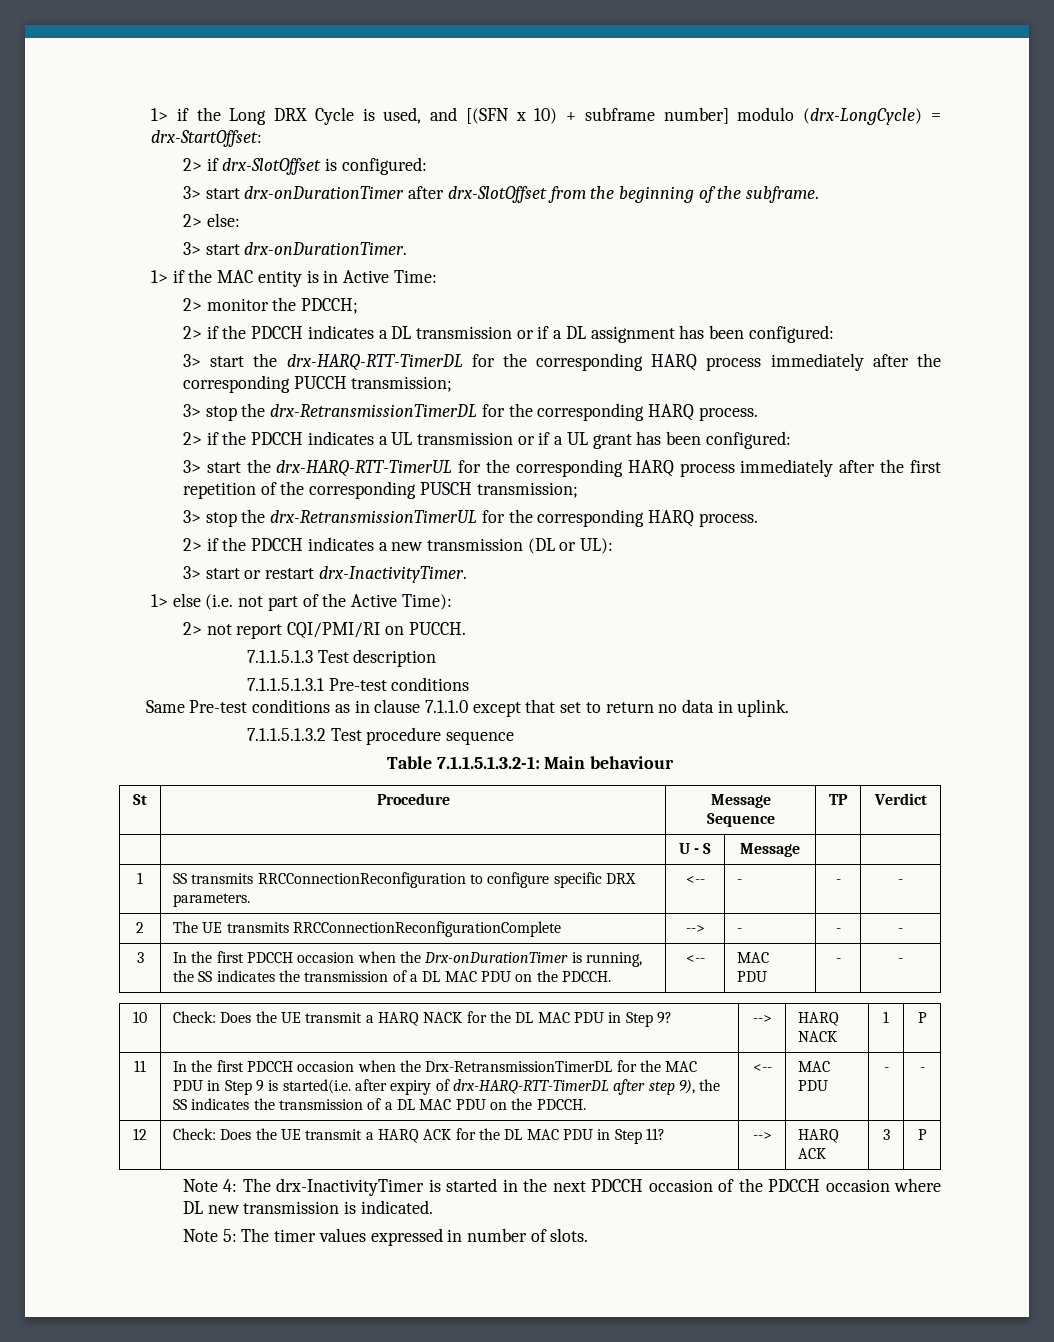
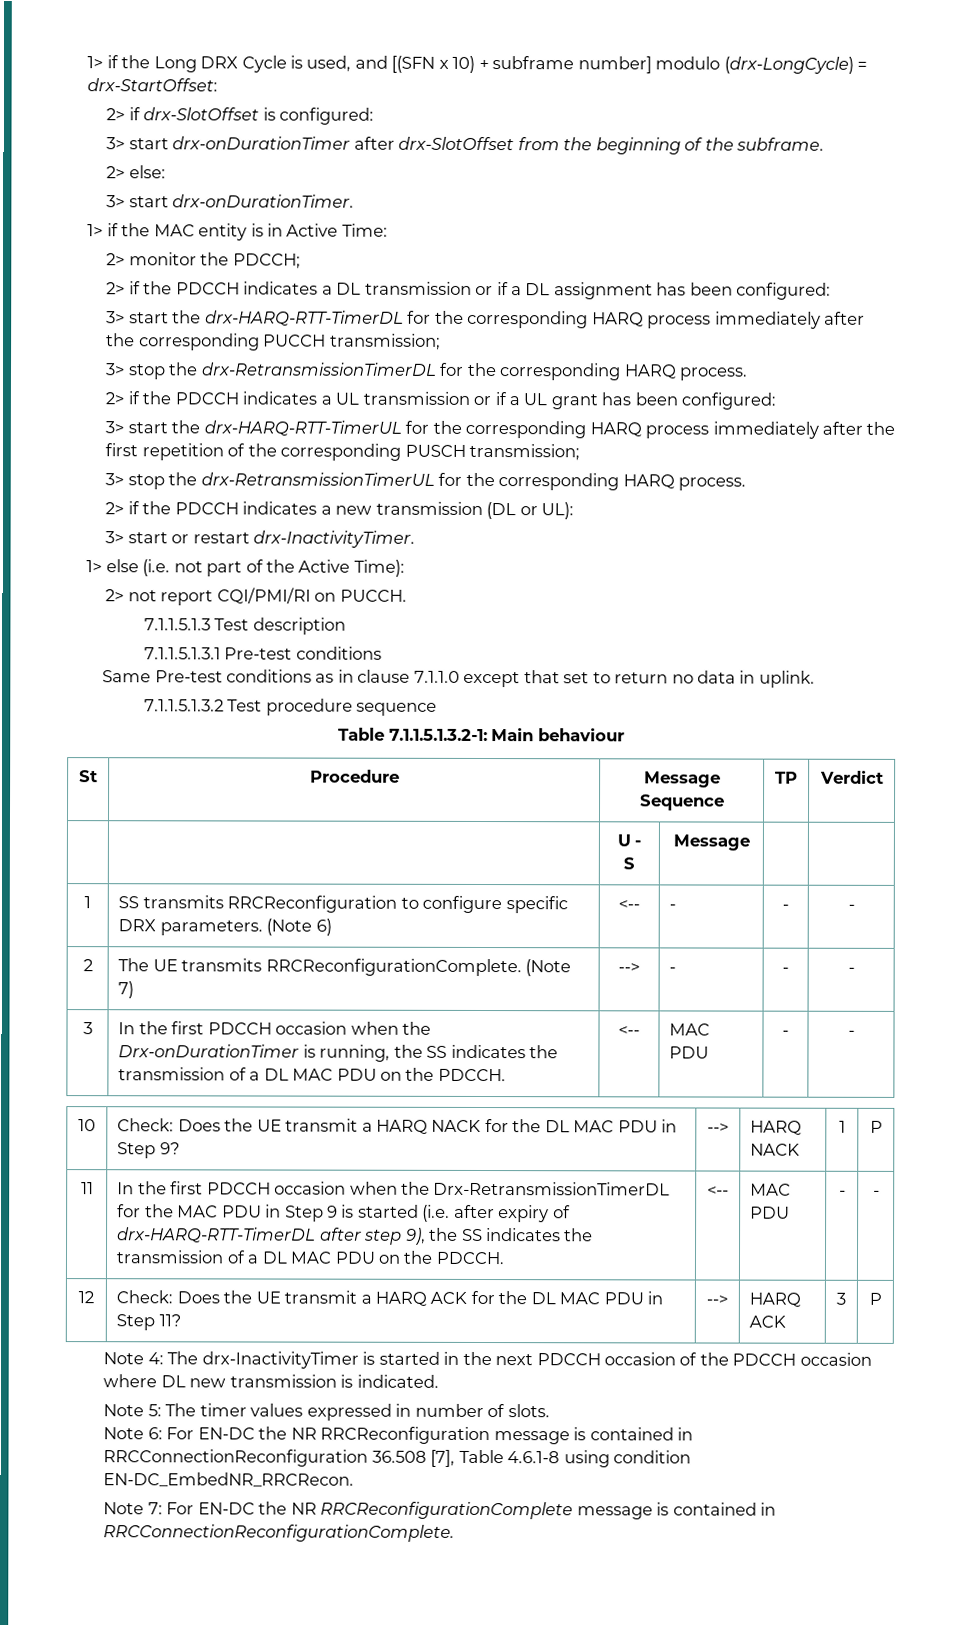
- 1 | SS transmits RRCConnectionReconfiguration to configure specific DRX parameters. | <-- | - | - | -
+ 1 | SS transmits RRCReconfiguration to configure specific DRX parameters. (Note 6) | <-- | - | - | -
- 2 | The UE transmits RRCConnectionReconfigurationComplete | --> | - | - | -
+ 2 | The UE transmits RRCReconfigurationComplete. (Note 7) | --> | - | - | -
- In the first PDCCH occasion when the Drx-RetransmissionTimerDL for the MAC PDU in Step 9 is started(i.e. after expiry of drx-HARQ-RTT-TimerDL after step 9), the SS indicates the transmission of a DL MAC PDU on the PDCCH.
+ In the first PDCCH occasion when the Drx-RetransmissionTimerDL for the MAC PDU in Step 9 is started (i.e. after expiry of drx-HARQ-RTT-TimerDL after step 9), the SS indicates the transmission of a DL MAC PDU on the PDCCH.
+ Note 6: For EN-DC the NR RRCReconfiguration message is contained in RRCConnectionReconfiguration 36.508 [7], Table 4.6.1-8 using condition EN-DC_EmbedNR_RRCRecon.
+ Note 7: For EN-DC the NR RRCReconfigurationComplete message is contained in RRCConnectionReconfigurationComplete.

